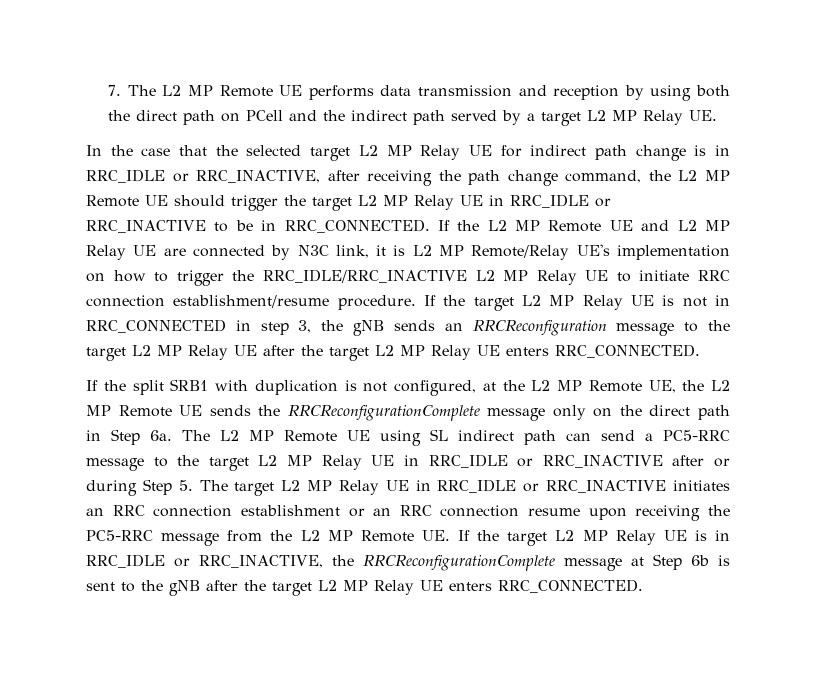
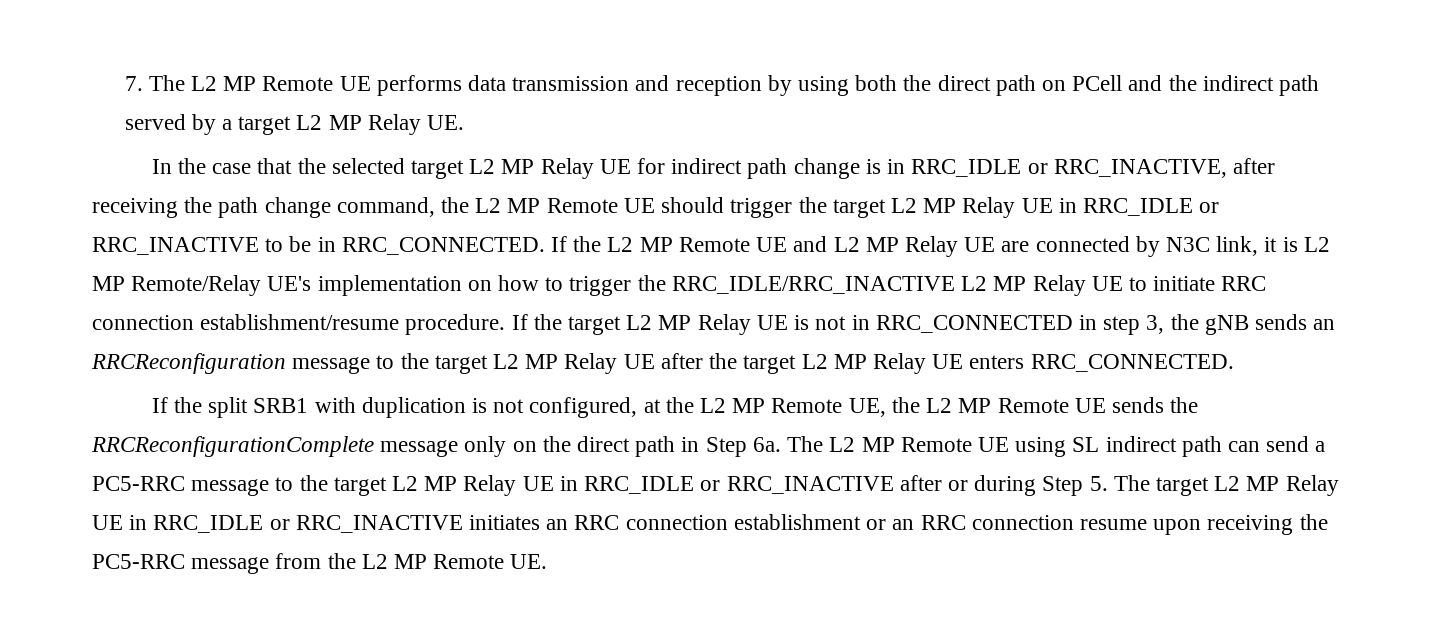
- The L2 MP Remote UE using SL indirect path can send a PC5-RRC message to the target L2 MP Relay UE in RRC_IDLE or RRC_INACTIVE after or during Step 5. The target L2 MP Relay UE in RRC_IDLE or RRC_INACTIVE initiates an RRC connection establishment or an RRC connection resume upon receiving the PC5-RRC message from the L2 MP Remote UE. If the target L2 MP Relay UE is in RRC_IDLE or RRC_INACTIVE, the RRCReconfigurationComplete message at Step 6b is sent to the gNB after the target L2 MP Relay UE enters RRC_CONNECTED.
+ The L2 MP Remote UE using SL indirect path can send a PC5-RRC message to the target L2 MP Relay UE in RRC_IDLE or RRC_INACTIVE after or during Step 5. The target L2 MP Relay UE in RRC_IDLE or RRC_INACTIVE initiates an RRC connection establishment or an RRC connection resume upon receiving the PC5-RRC message from the L2 MP Remote UE.

